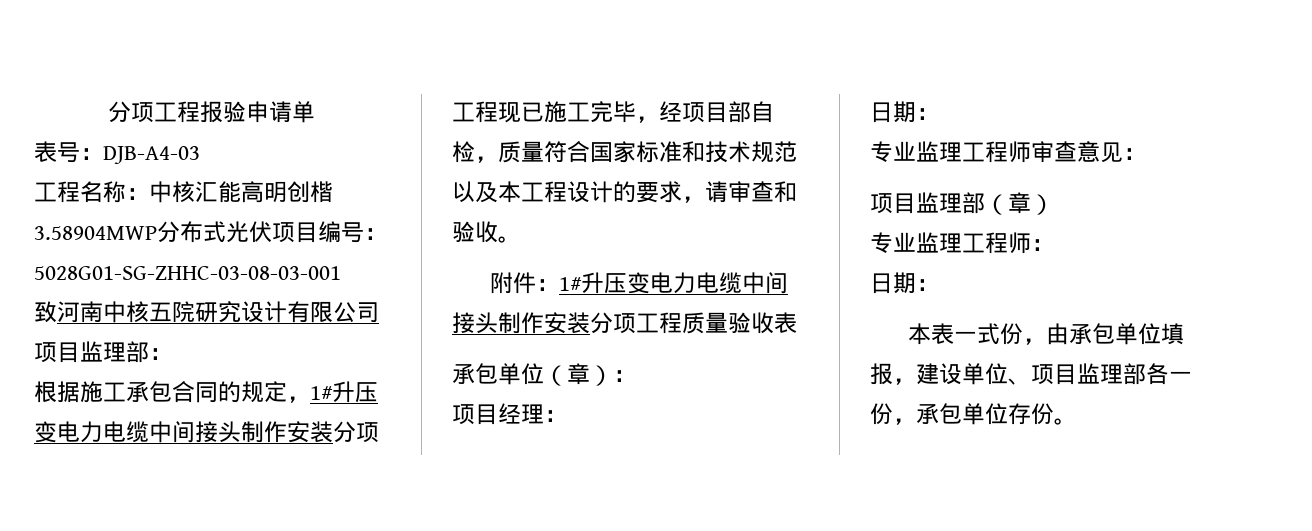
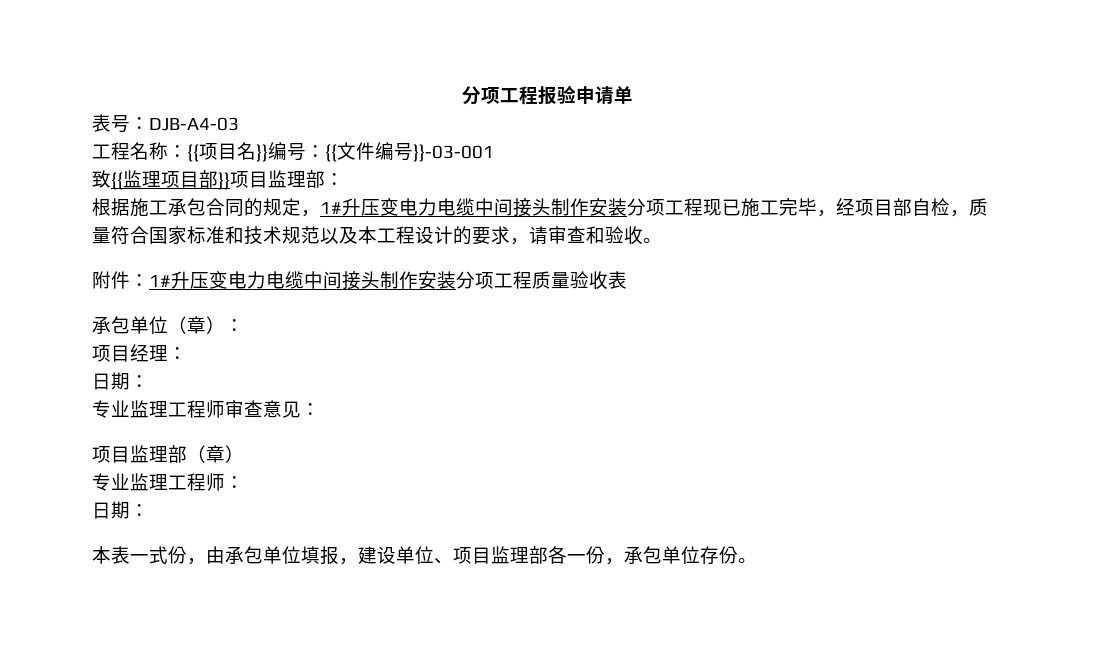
- 工程名称：中核汇能高明创楷3.58904MWP分布式光伏项目编号：5028G01-SG-ZHHC-03-08-03-001
- 致河南中核五院研究设计有限公司项目监理部：
+ 工程名称：{{项目名}}编号：{{文件编号}}-03-001
+ 致{{监理项目部}}项目监理部：

